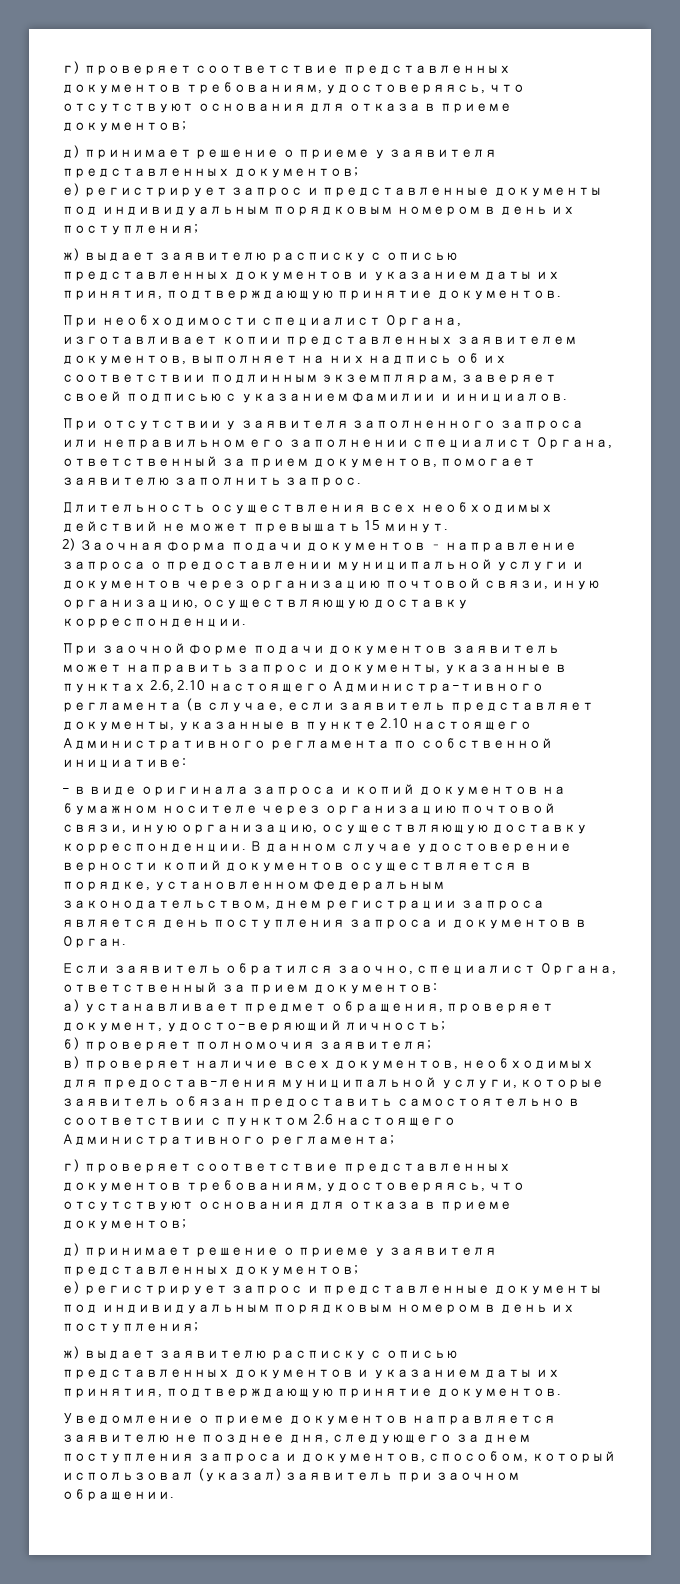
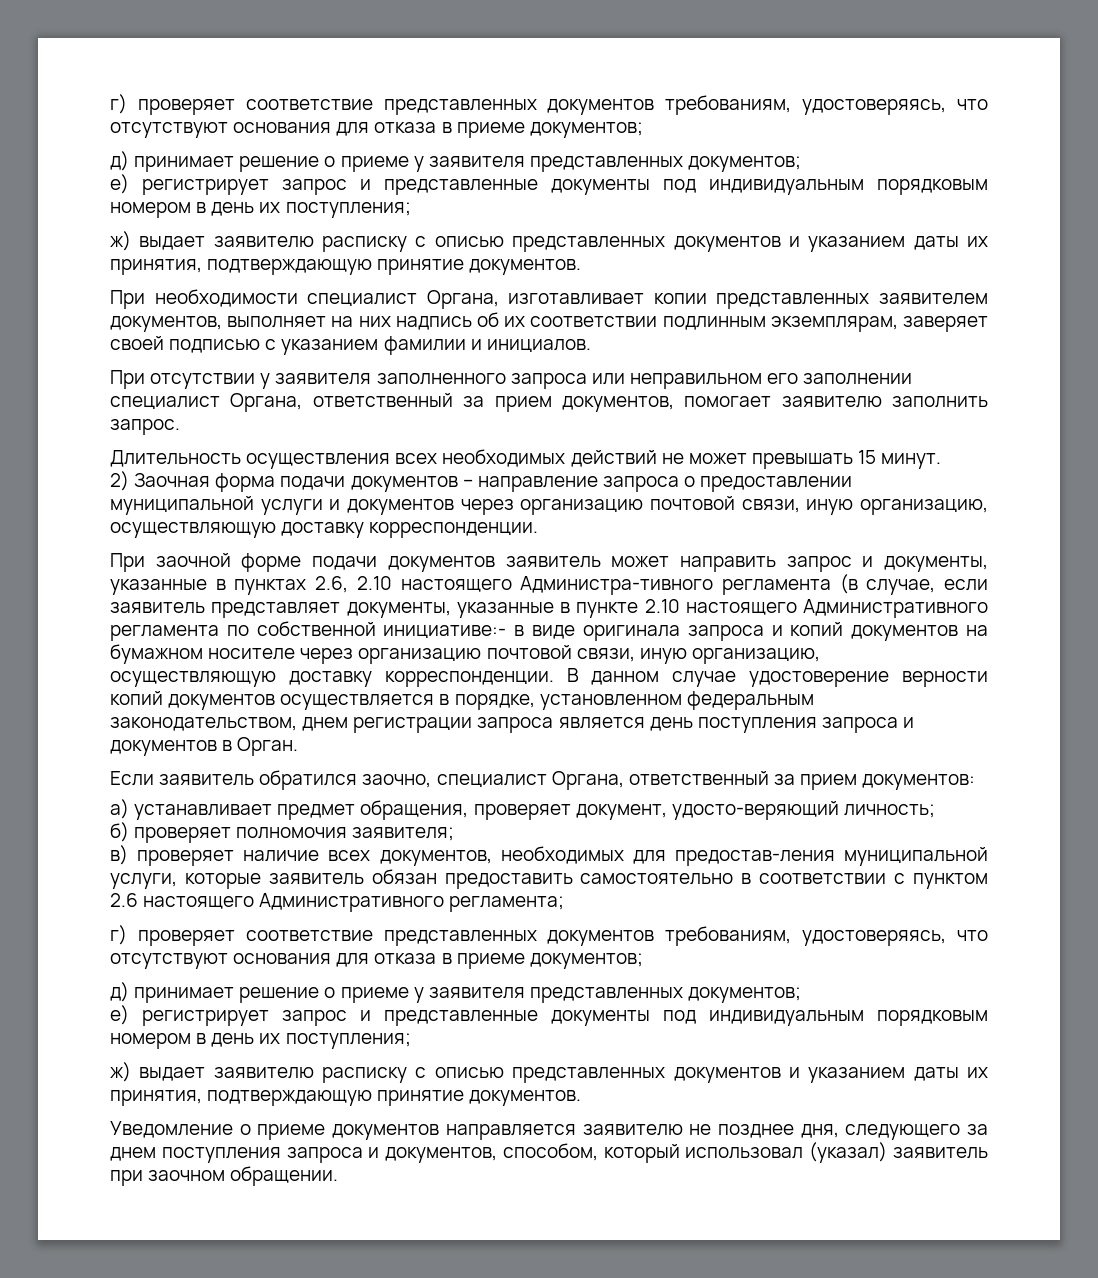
- При заочной форме подачи документов заявитель может направить запрос и документы, указанные в пунктах 2.6, 2.10 настоящего Администра-тивного регламента (в случае, если заявитель представляет документы, указанные в пункте 2.10 настоящего Административного регламента по собственной инициативе:
- - в виде оригинала запроса и копий документов на бумажном носителе через организацию почтовой связи, иную организацию, осуществляющую доставку корреспонденции.
+ При заочной форме подачи документов заявитель может направить запрос и документы, указанные в пунктах 2.6, 2.10 настоящего Администра-тивного регламента (в случае, если заявитель представляет документы, указанные в пункте 2.10 настоящего Административного регламента по собственной инициативе:- в виде оригинала запроса и копий документов на бумажном носителе через организацию почтовой связи, иную организацию, осуществляющую доставку корреспонденции.

